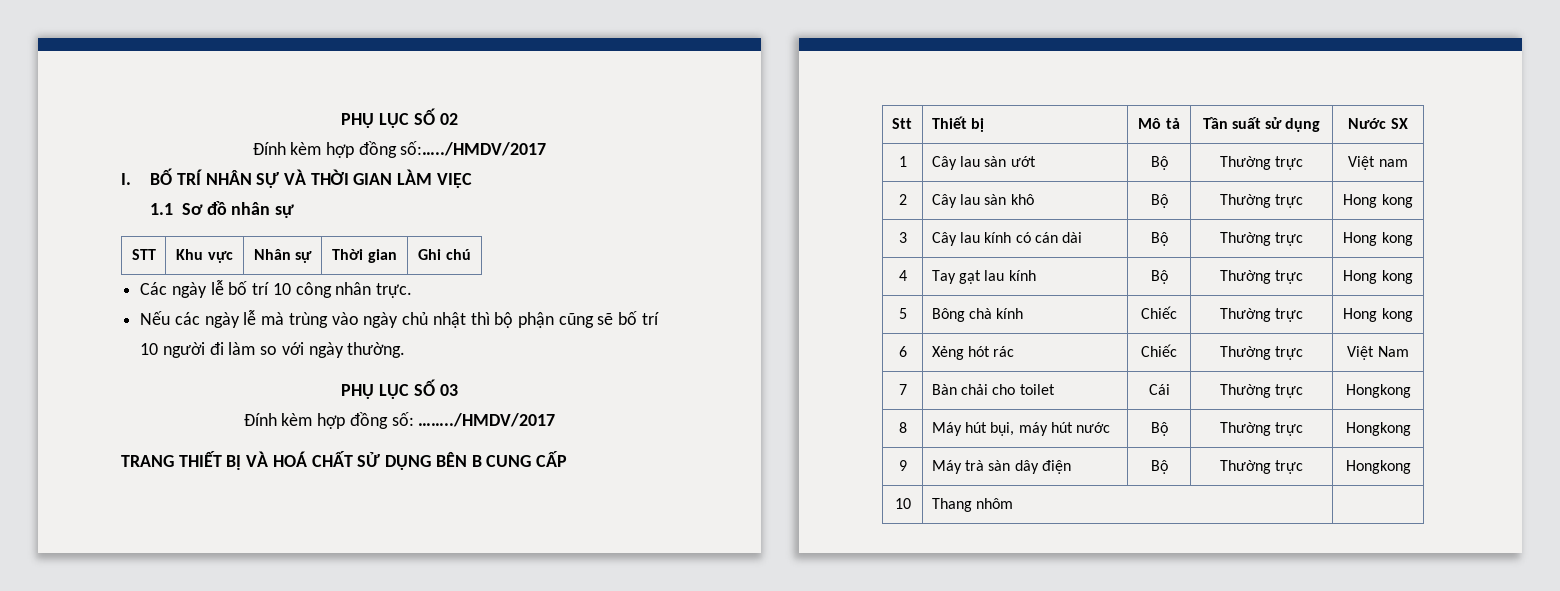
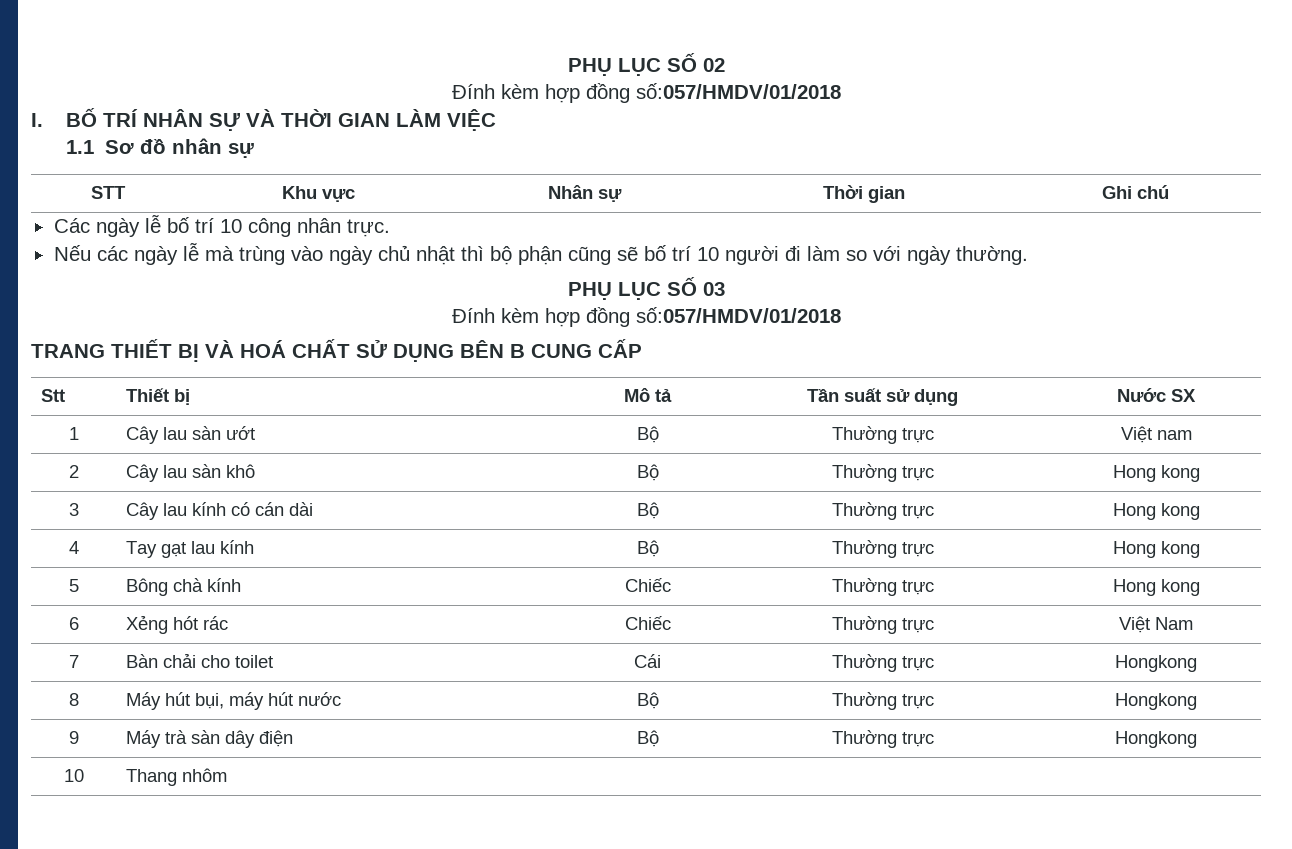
  PHỤ LỤC SỐ 02
- Đính kèm hợp đồng số:…../HMDV/2017
+ Đính kèm hợp đồng số:057/HMDV/01/2018
  PHỤ LỤC SỐ 03
- Đính kèm hợp đồng số: ……../HMDV/2017
+ Đính kèm hợp đồng số:057/HMDV/01/2018

